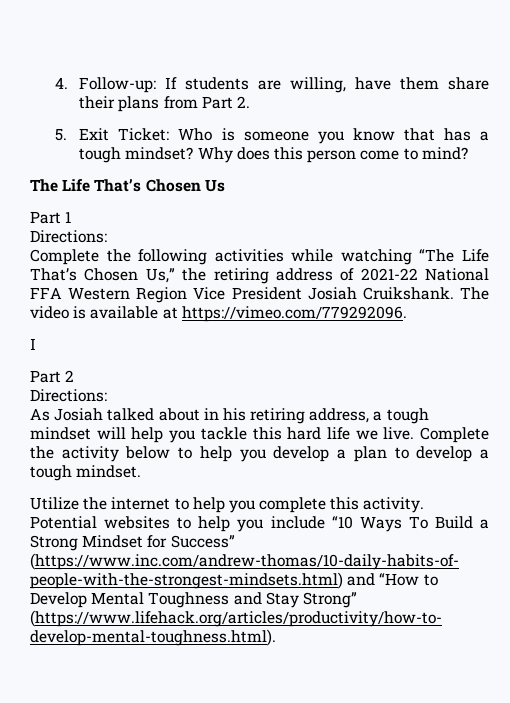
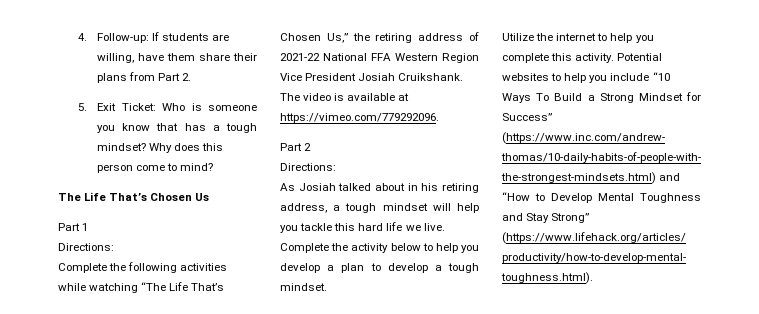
  The video is available at https://vimeo.com/779292096.
- I

